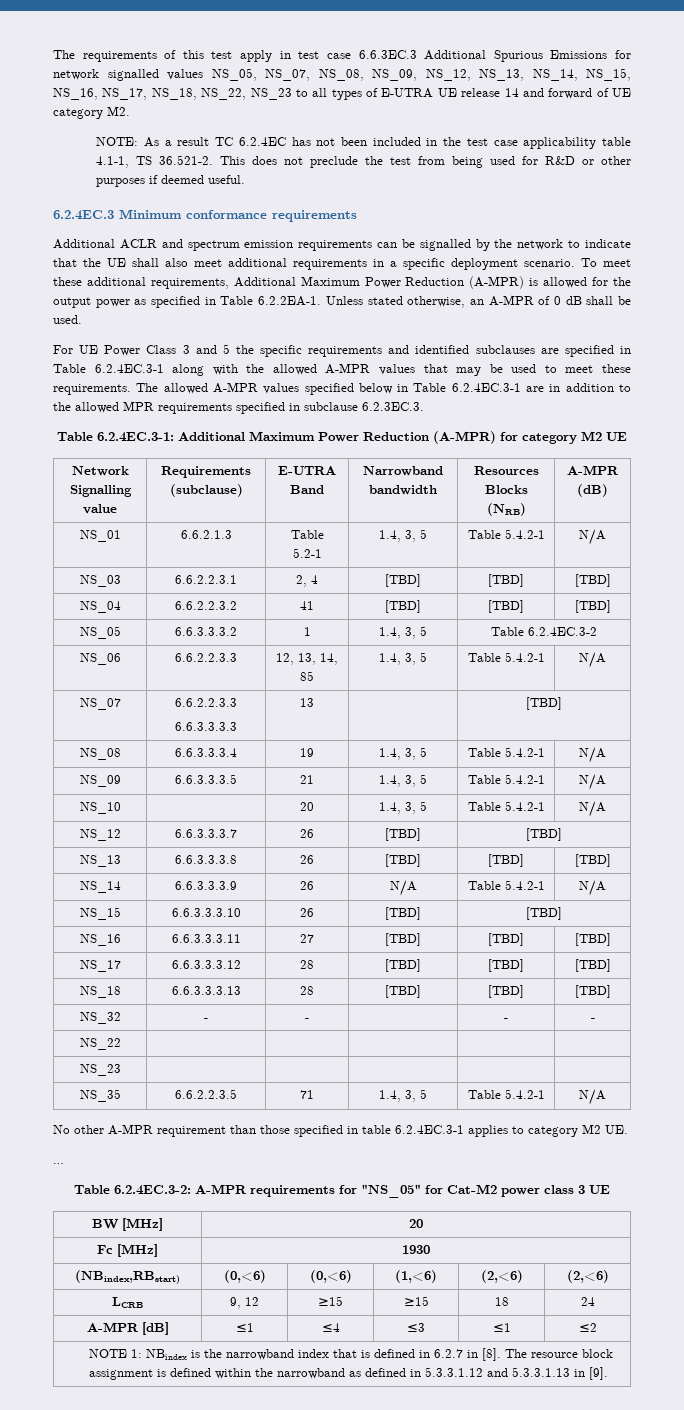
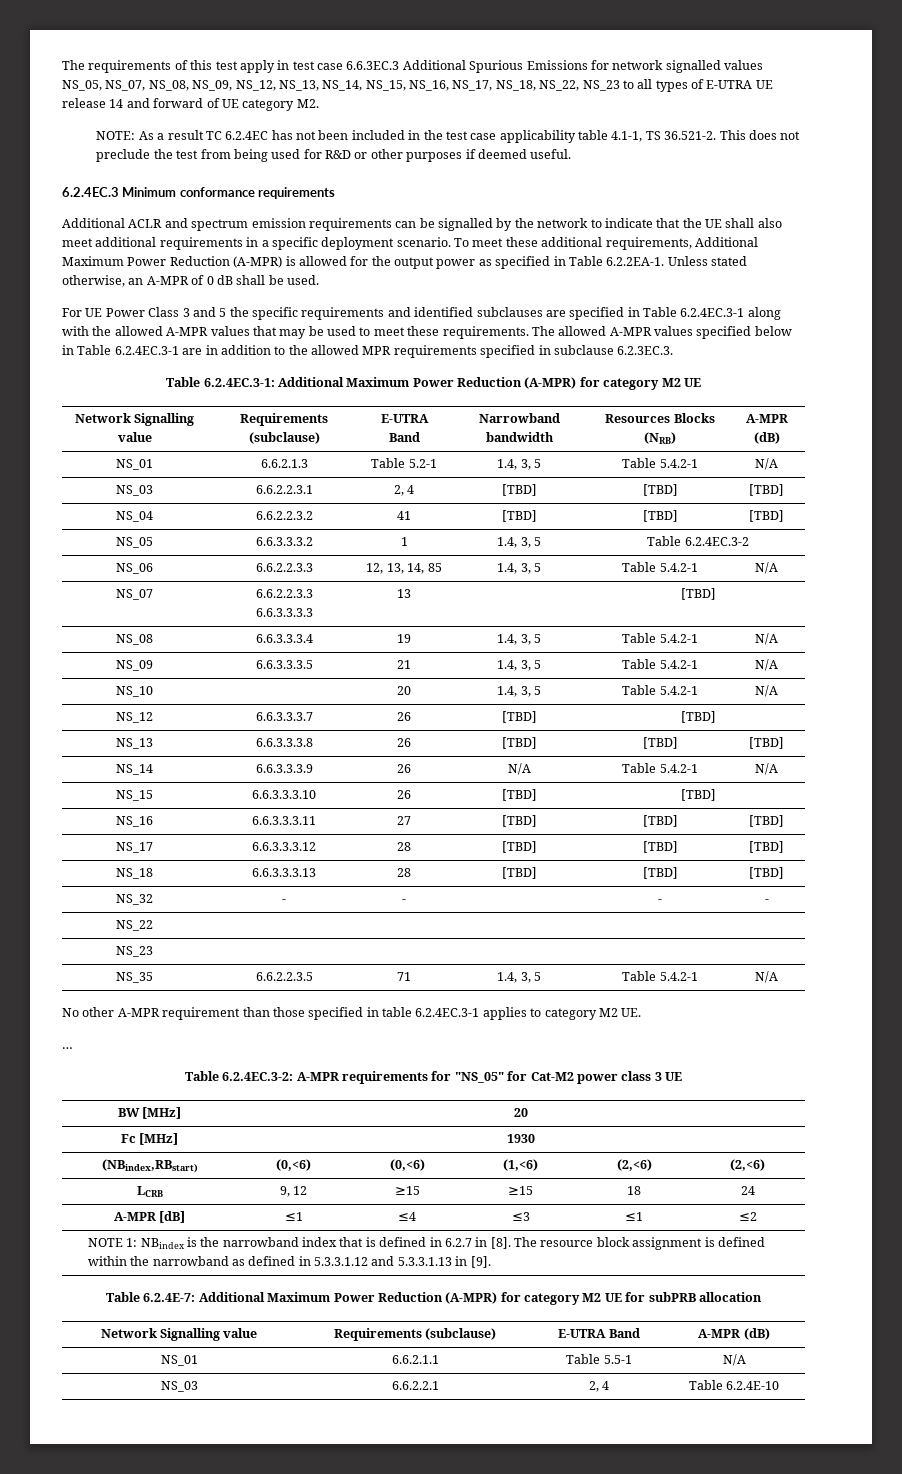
+ Table 6.2.4E-7: Additional Maximum Power Reduction (A-MPR) for category M2 UE for subPRB allocation
+ Network Signalling value | Requirements (subclause) | E-UTRA Band | A-MPR (dB)
+ NS_01 | 6.6.2.1.1 | Table 5.5-1 | N/A
+ NS_03 | 6.6.2.2.1 | 2, 4 | Table 6.2.4E-10

